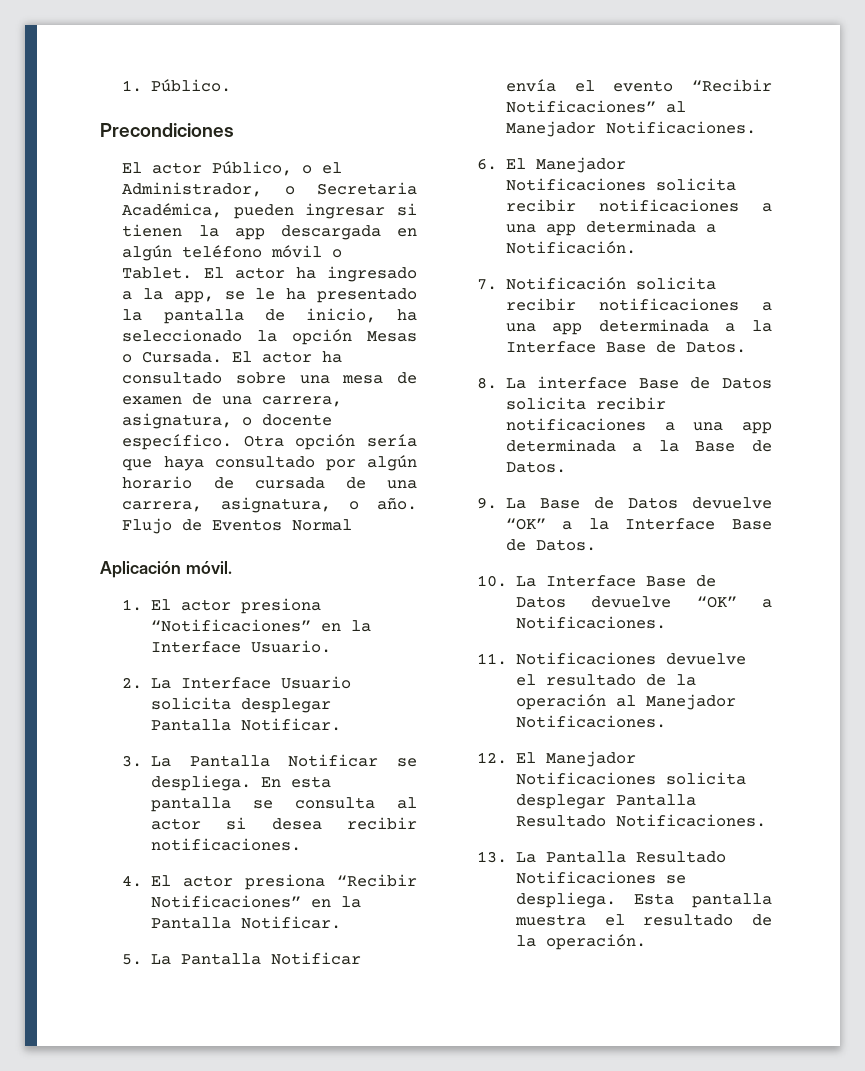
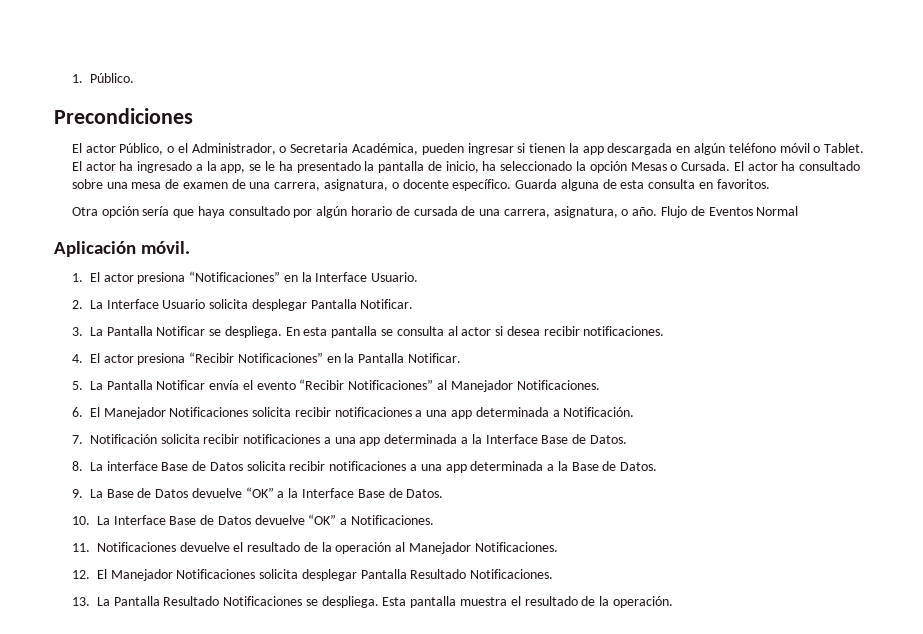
- El actor ha consultado sobre una mesa de examen de una carrera, asignatura, o docente específico. Otra opción sería que haya consultado por algún horario de cursada de una carrera, asignatura, o año.
+ El actor ha consultado sobre una mesa de examen de una carrera, asignatura, o docente específico. Guarda alguna de esta consulta en favoritos.
+ Otra opción sería que haya consultado por algún horario de cursada de una carrera, asignatura, o año.

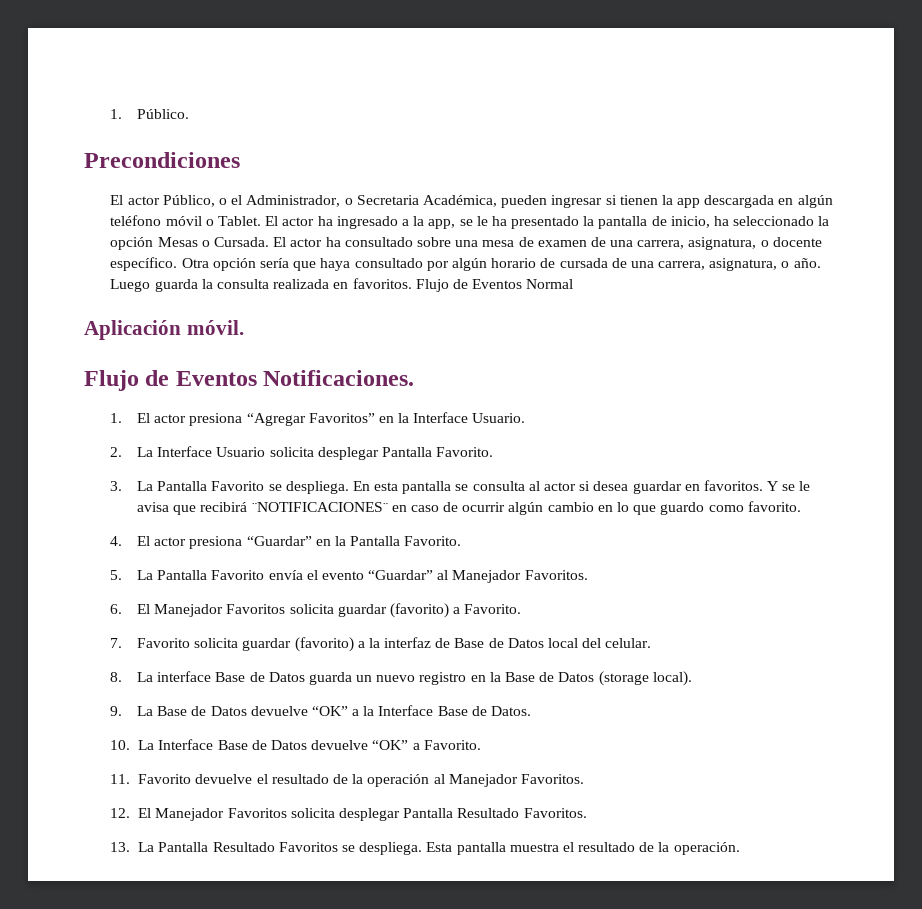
- El actor ha consultado sobre una mesa de examen de una carrera, asignatura, o docente específico. Guarda alguna de esta consulta en favoritos.
- Otra opción sería que haya consultado por algún horario de cursada de una carrera, asignatura, o año.
+ El actor ha consultado sobre una mesa de examen de una carrera, asignatura, o docente específico. Otra opción sería que haya consultado por algún horario de cursada de una carrera, asignatura, o año.
+ Luego guarda la consulta realizada en favoritos.
+ Flujo de Eventos Notificaciones.
- 1. El actor presiona “Notificaciones” en la Interface Usuario.
+ 1. El actor presiona “Agregar Favoritos” en la Interface Usuario.
- 2. La Interface Usuario solicita desplegar Pantalla Notificar.
+ 2. La Interface Usuario solicita desplegar Pantalla Favorito.
- 3. La Pantalla Notificar se despliega.
+ 3. La Pantalla Favorito se despliega.
- En esta pantalla se consulta al actor si desea recibir notificaciones.
+ En esta pantalla se consulta al actor si desea guardar en favoritos. Y se le avisa que recibirá ¨NOTIFICACIONES¨ en caso de ocurrir algún cambio en lo que guardo como favorito.
- 4. El actor presiona “Recibir Notificaciones” en la Pantalla Notificar.
+ 4. El actor presiona “Guardar” en la Pantalla Favorito.
- 5. La Pantalla Notificar envía el evento “Recibir Notificaciones” al Manejador Notificaciones.
+ 5. La Pantalla Favorito envía el evento “Guardar” al Manejador Favoritos.
- 6. El Manejador Notificaciones solicita recibir notificaciones a una app determinada a Notificación.
- 7. Notificación solicita recibir notificaciones a una app determinada a la Interface Base de Datos.
+ 6. El Manejador Favoritos solicita guardar (favorito) a Favorito.
+ 7. Favorito solicita guardar (favorito) a la interfaz de Base de Datos local del celular.
- 8. La interface Base de Datos solicita recibir notificaciones a una app determinada a la Base de Datos.
+ 8. La interface Base de Datos guarda un nuevo registro en la Base de Datos (storage local).
- 10. La Interface Base de Datos devuelve “OK” a Notificaciones.
+ 10. La Interface Base de Datos devuelve “OK” a Favorito.
- 11. Notificaciones devuelve el resultado de la operación al Manejador Notificaciones.
+ 11. Favorito devuelve el resultado de la operación al Manejador Favoritos.
- 12. El Manejador Notificaciones solicita desplegar Pantalla Resultado Notificaciones.
+ 12. El Manejador Favoritos solicita desplegar Pantalla Resultado Favoritos.
- 13. La Pantalla Resultado Notificaciones se despliega.
+ 13. La Pantalla Resultado Favoritos se despliega.

